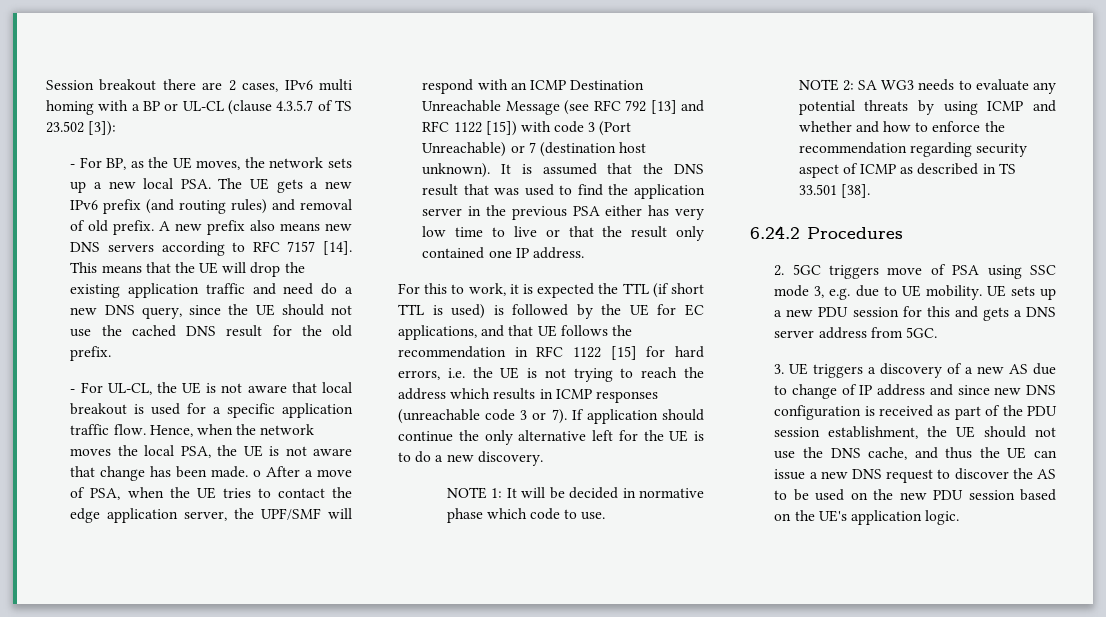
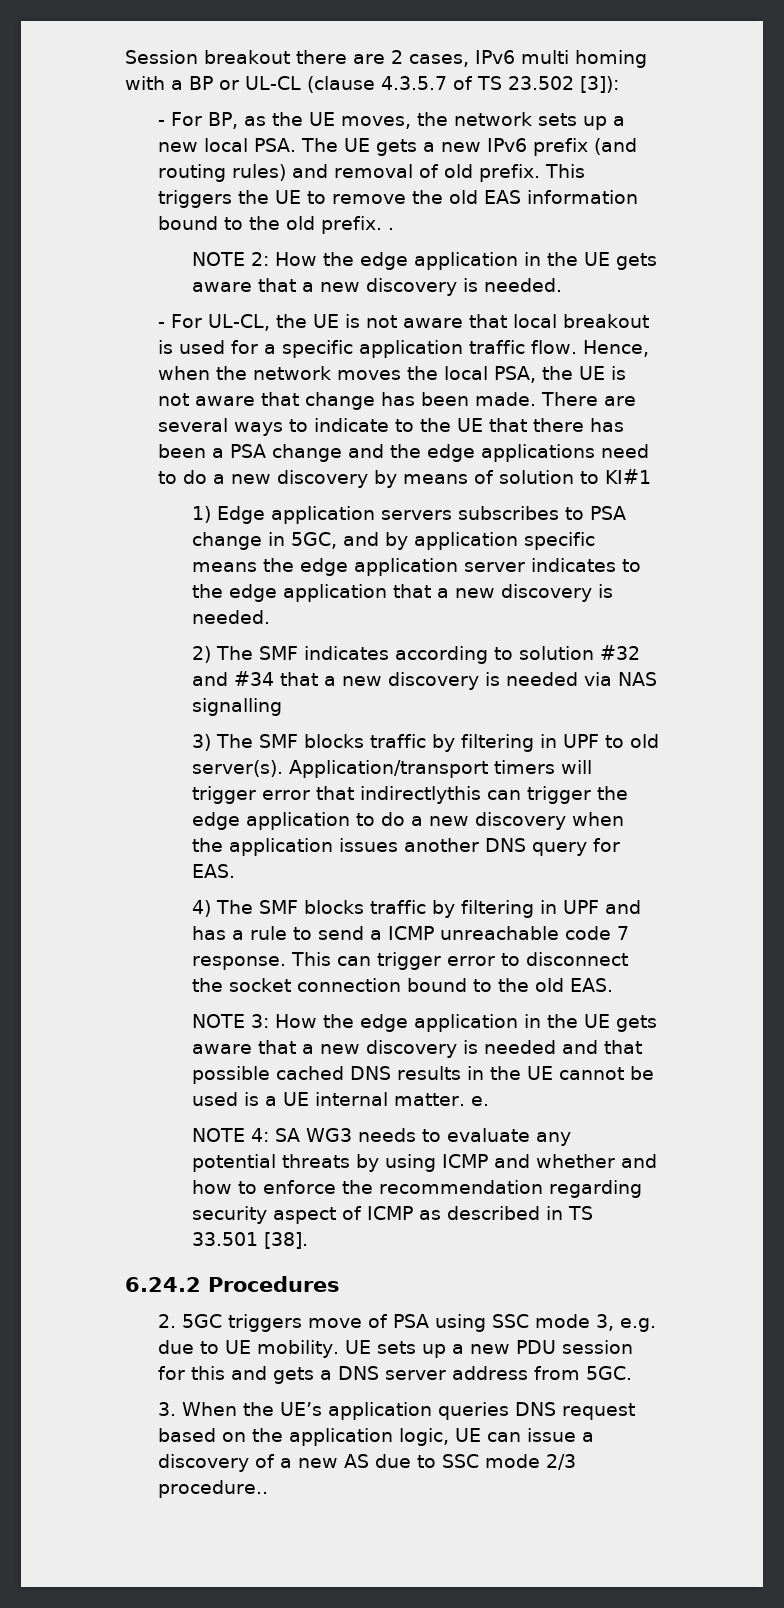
- A new prefix also means new DNS servers according to RFC 7157 [14]. This means that the UE will drop the existing application traffic and need do a new DNS query, since the UE should not use the cached DNS result for the old prefix.
+ This triggers the UE to remove the old EAS information bound to the old prefix. .
+ NOTE 2: How the edge application in the UE gets aware that a new discovery is needed.
- Hence, when the network moves the local PSA, the UE is not aware that change has been made. o After a move of PSA, when the UE tries to contact the edge application server, the UPF/SMF will respond with an ICMP Destination Unreachable Message (see RFC 792 [13] and RFC 1122 [15]) with code 3 (Port Unreachable) or 7 (destination host unknown). It is assumed that the DNS result that was used to find the application server in the previous PSA either has very low time to live or that the result only contained one IP address.
- For this to work, it is expected the TTL (if short TTL is used) is followed by the UE for EC applications, and that UE follows the recommendation in RFC 1122 [15] for hard errors, i.e. the UE is not trying to reach the address which results in ICMP responses (unreachable code 3 or 7). If application should continue the only alternative left for the UE is to do a new discovery.
- NOTE 1: It will be decided in normative phase which code to use.
- NOTE 2: SA WG3 needs to evaluate any potential threats by using ICMP and whether and how to enforce the recommendation regarding security aspect of ICMP as described in TS 33.501 [38].
+ Hence, when the network moves the local PSA, the UE is not aware that change has been made. There are several ways to indicate to the UE that there has been a PSA change and the edge applications need to do a new discovery by means of solution to KI#1
+ 1) Edge application servers subscribes to PSA change in 5GC, and by application specific means the edge application server indicates to the edge application that a new discovery is needed.
+ 2) The SMF indicates according to solution #32 and #34 that a new discovery is needed via NAS signalling
+ 3) The SMF blocks traffic by filtering in UPF to old server(s). Application/transport timers will trigger error that indirectlythis can trigger the edge application to do a new discovery when the application issues another DNS query for EAS.
+ 4) The SMF blocks traffic by filtering in UPF and has a rule to send a ICMP unreachable code 7 response. This can trigger error to disconnect the socket connection bound to the old EAS.
+ NOTE 3: How the edge application in the UE gets aware that a new discovery is needed and that possible cached DNS results in the UE cannot be used is a UE internal matter. e.
+ NOTE 4: SA WG3 needs to evaluate any potential threats by using ICMP and whether and how to enforce the recommendation regarding security aspect of ICMP as described in TS 33.501 [38].
- 3. UE triggers a discovery of a new AS due to change of IP address and since new DNS configuration is received as part of the PDU session establishment, the UE should not use the DNS cache, and thus the UE can issue a new DNS request to discover the AS to be used on the new PDU session based on the UE's application logic.
+ 3. When the UE’s application queries DNS request based on the application logic, UE can issue a discovery of a new AS due to SSC mode 2/3 procedure..

